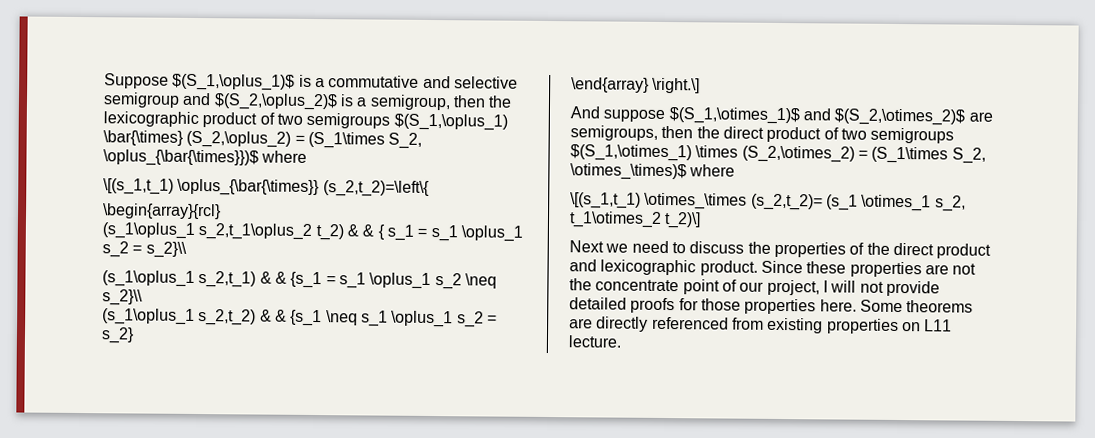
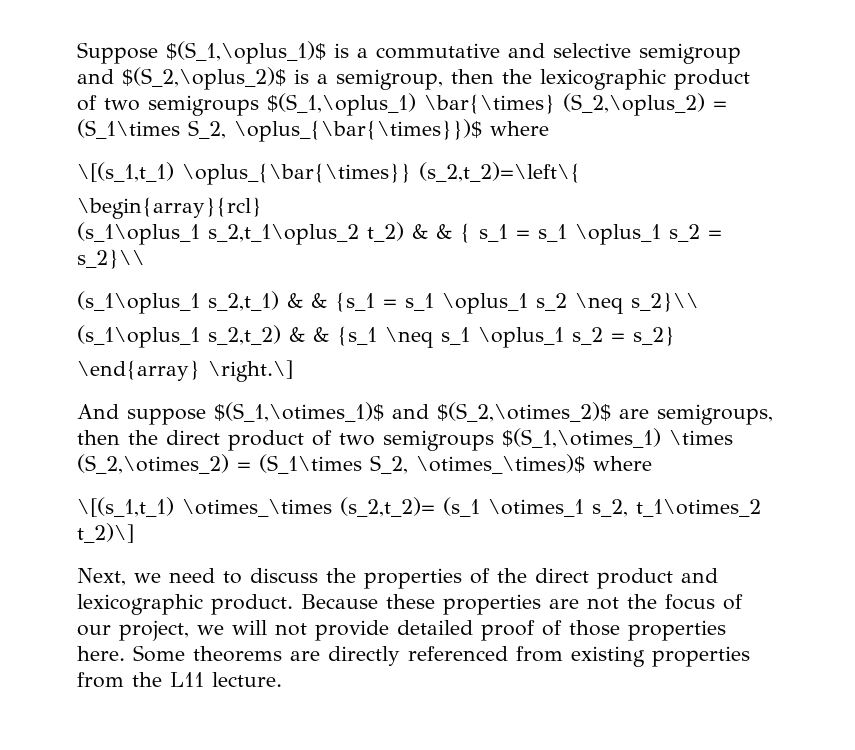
- Next we need to discuss the properties of the direct product and lexicographic product.
+ Next, we need to discuss the properties of the direct product and lexicographic product.
- Since these properties are not the concentrate point of our project, I will not provide detailed proofs for those properties here.
+ Because these properties are not the focus of our project, we will not provide detailed proof of those properties here.
- Some theorems are directly referenced from existing properties on L11 lecture.
+ Some theorems are directly referenced from existing properties from the L11 lecture.

